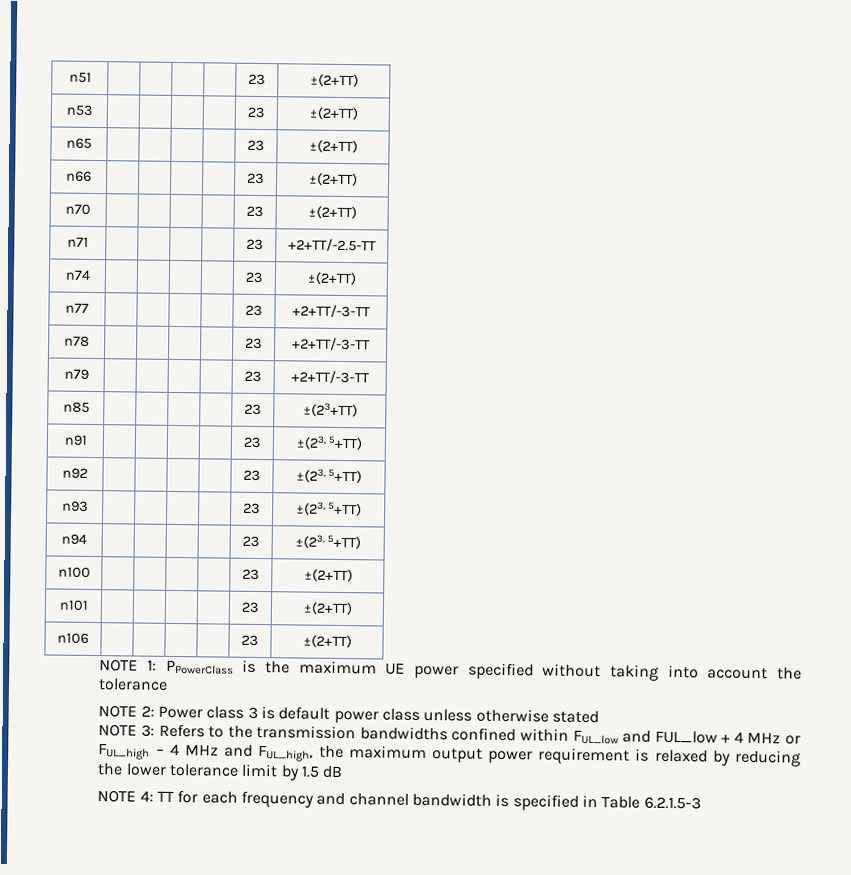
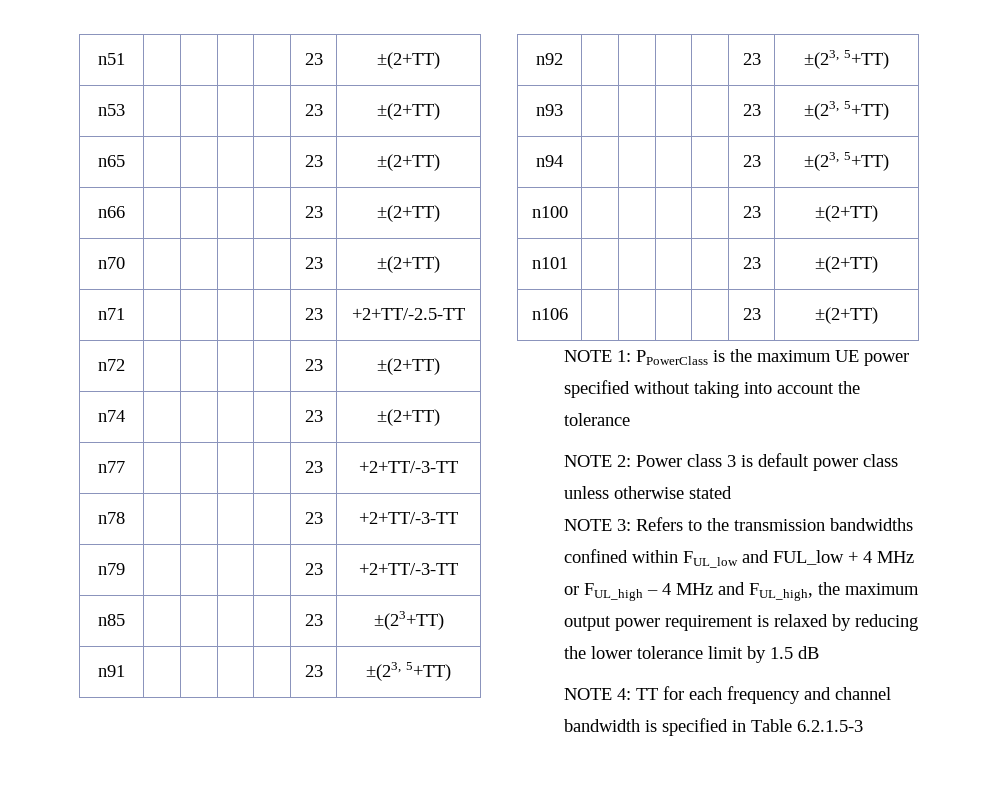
+ n72 | | | | | 23 | ±(2+TT)

